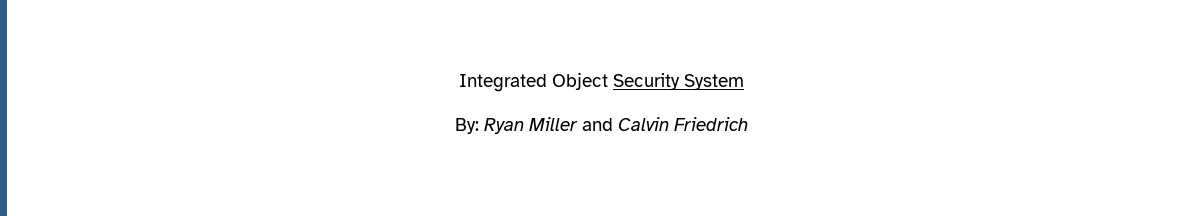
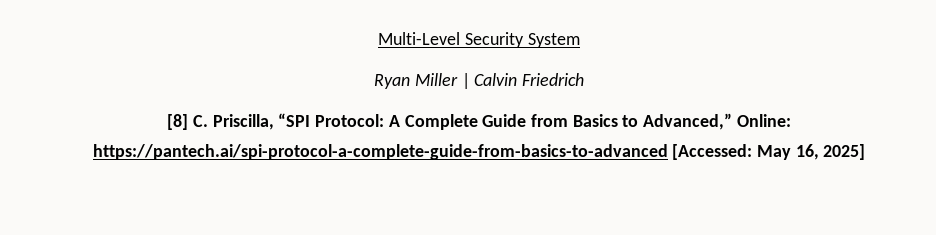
- Integrated Object Security System
+ Multi-Level Security System
- By: Ryan Miller and Calvin Friedrich
+ Ryan Miller | Calvin Friedrich
+ [8] C. Priscilla, “SPI Protocol: A Complete Guide from Basics to Advanced,” Online: https://pantech.ai/spi-protocol-a-complete-guide-from-basics-to-advanced [Accessed: May 16, 2025]

